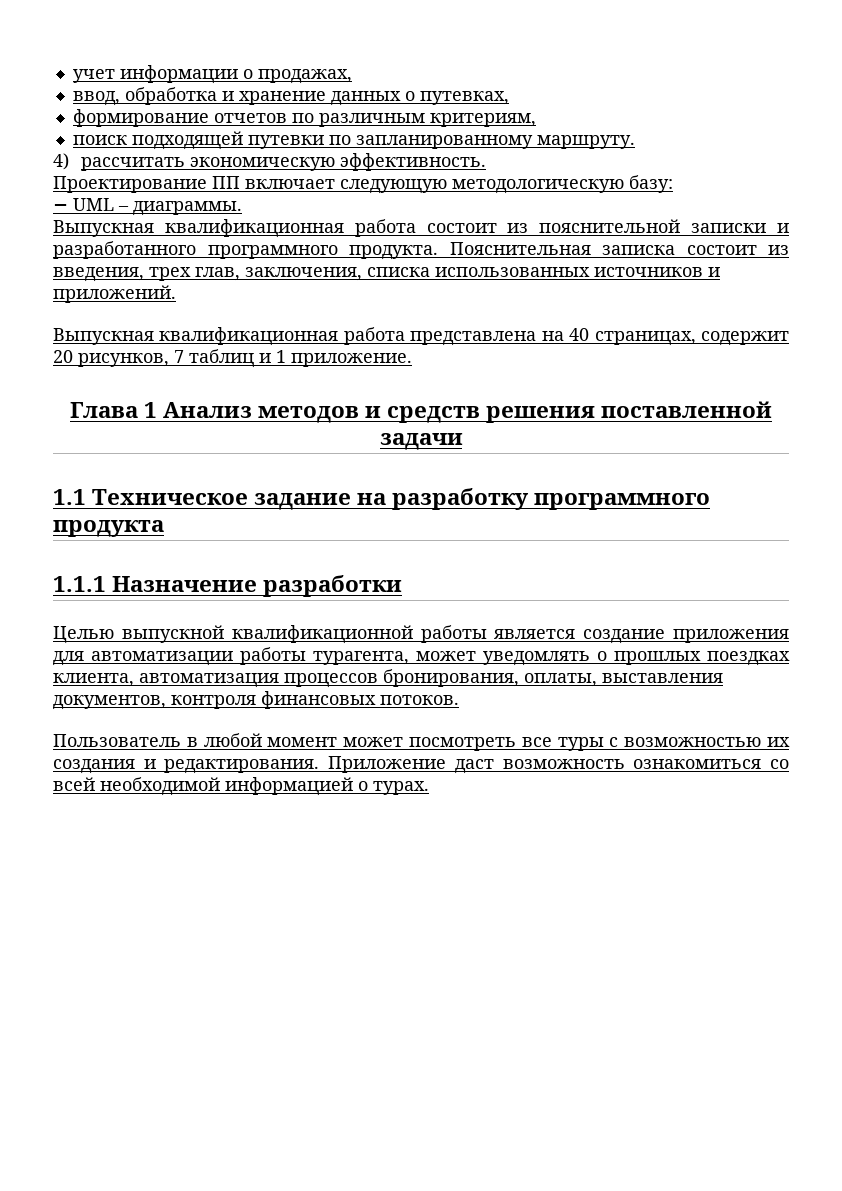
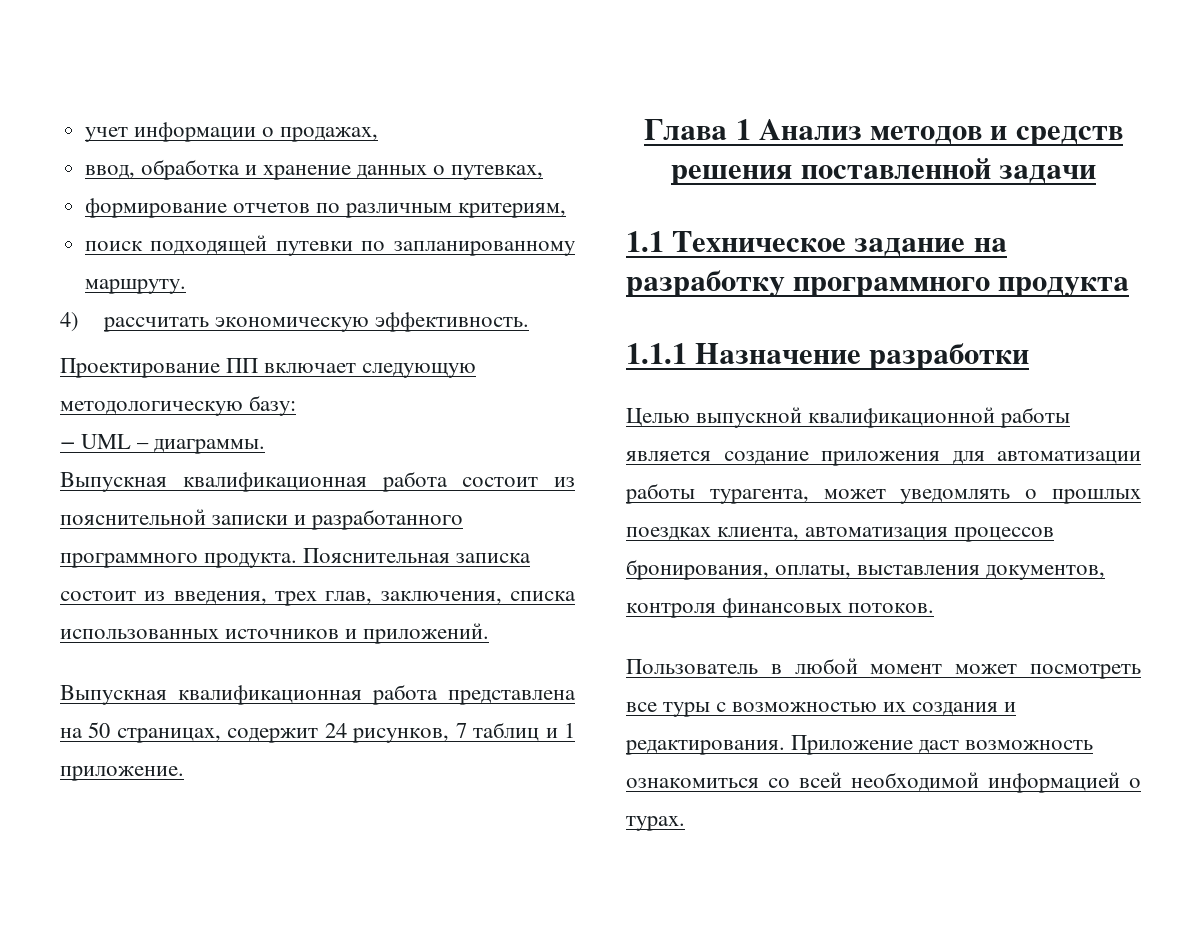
- Выпускная квалификационная работа представлена на 40 страницах, содержит 20 рисунков, 7 таблиц и 1 приложение.
+ Выпускная квалификационная работа представлена на 50 страницах, содержит 24 рисунков, 7 таблиц и 1 приложение.

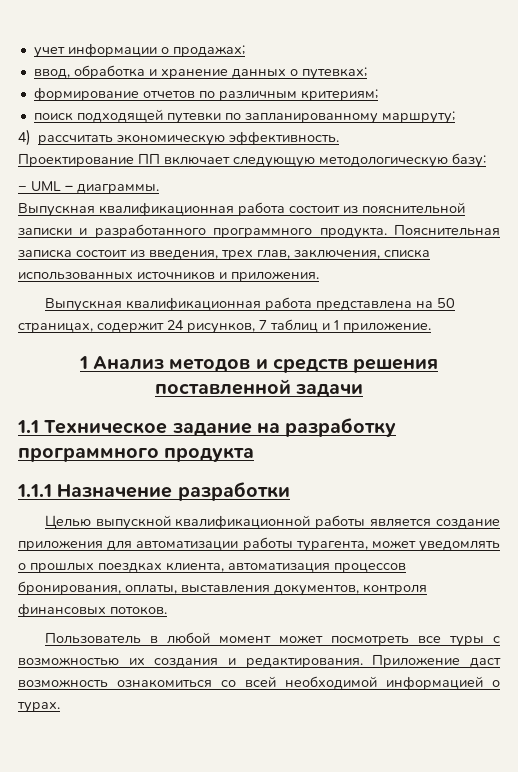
- учет информации о продажах,
+ учет информации о продажах;
- ввод, обработка и хранение данных о путевках,
+ ввод, обработка и хранение данных о путевках;
- формирование отчетов по различным критериям,
+ формирование отчетов по различным критериям;
- поиск подходящей путевки по запланированному маршруту.
+ поиск подходящей путевки по запланированному маршруту;
- Пояснительная записка состоит из введения, трех глав, заключения, списка использованных источников и приложений.
+ Пояснительная записка состоит из введения, трех глав, заключения, списка использованных источников и приложения.
- Глава 1 Анализ методов и средств решения поставленной задачи
+ 1 Анализ методов и средств решения поставленной задачи

